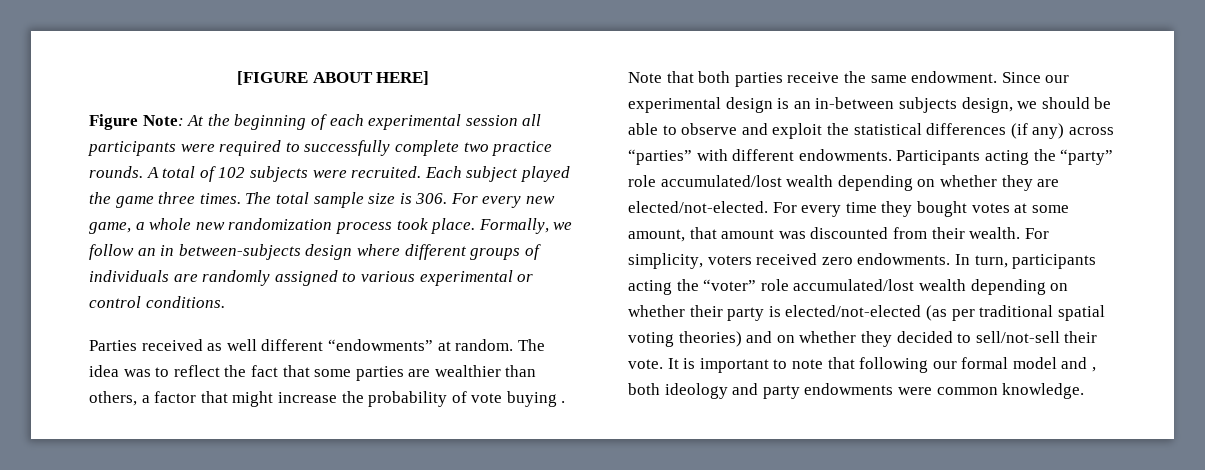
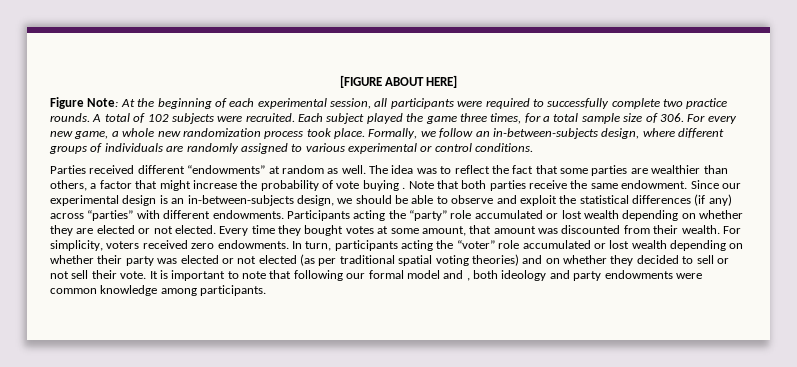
- Figure Note: At the beginning of each experimental session all participants were required to successfully complete two practice rounds.
+ Figure Note: At the beginning of each experimental session, all participants were required to successfully complete two practice rounds.
- Each subject played the game three times. The total sample size is 306. For every new game, a whole new randomization process took place.
+ Each subject played the game three times, for a total sample size of 306. For every new game, a whole new randomization process took place.
- Formally, we follow an in between-subjects design where different groups of individuals are randomly assigned to various experimental or control conditions.
+ Formally, we follow an in-between-subjects design, where different groups of individuals are randomly assigned to various experimental or control conditions.
- Parties received as well different “endowments” at random.
+ Parties received different “endowments” at random as well.
- Since our experimental design is an in-between subjects design, we should be able to observe and exploit the statistical differences (if any) across “parties” with different endowments.
+ Since our experimental design is an in-between-subjects design, we should be able to observe and exploit the statistical differences (if any) across “parties” with different endowments.
- Participants acting the “party” role accumulated/lost wealth depending on whether they are elected/not-elected. For every time they bought votes at some amount, that amount was discounted from their wealth.
+ Participants acting the “party” role accumulated or lost wealth depending on whether they are elected or not elected. Every time they bought votes at some amount, that amount was discounted from their wealth.
- In turn, participants acting the “voter” role accumulated/lost wealth depending on whether their party is elected/not-elected (as per traditional spatial voting theories) and on whether they decided to sell/not-sell their vote.
+ In turn, participants acting the “voter” role accumulated or lost wealth depending on whether their party was elected or not elected (as per traditional spatial voting theories) and on whether they decided to sell or not sell their vote.
- It is important to note that following our formal model and , both ideology and party endowments were common knowledge.
+ It is important to note that following our formal model and , both ideology and party endowments were common knowledge among participants.

